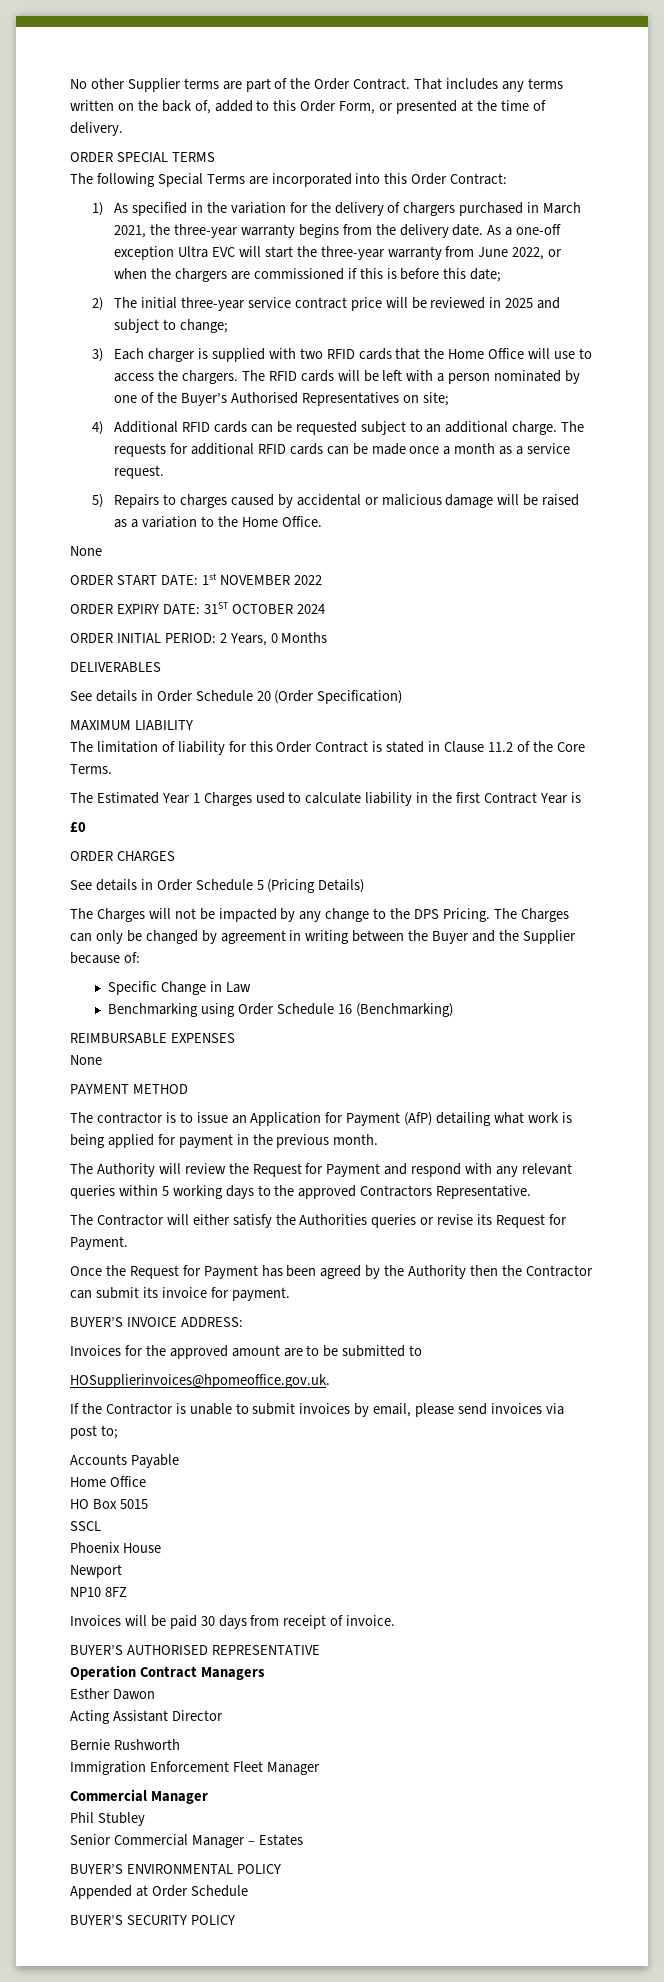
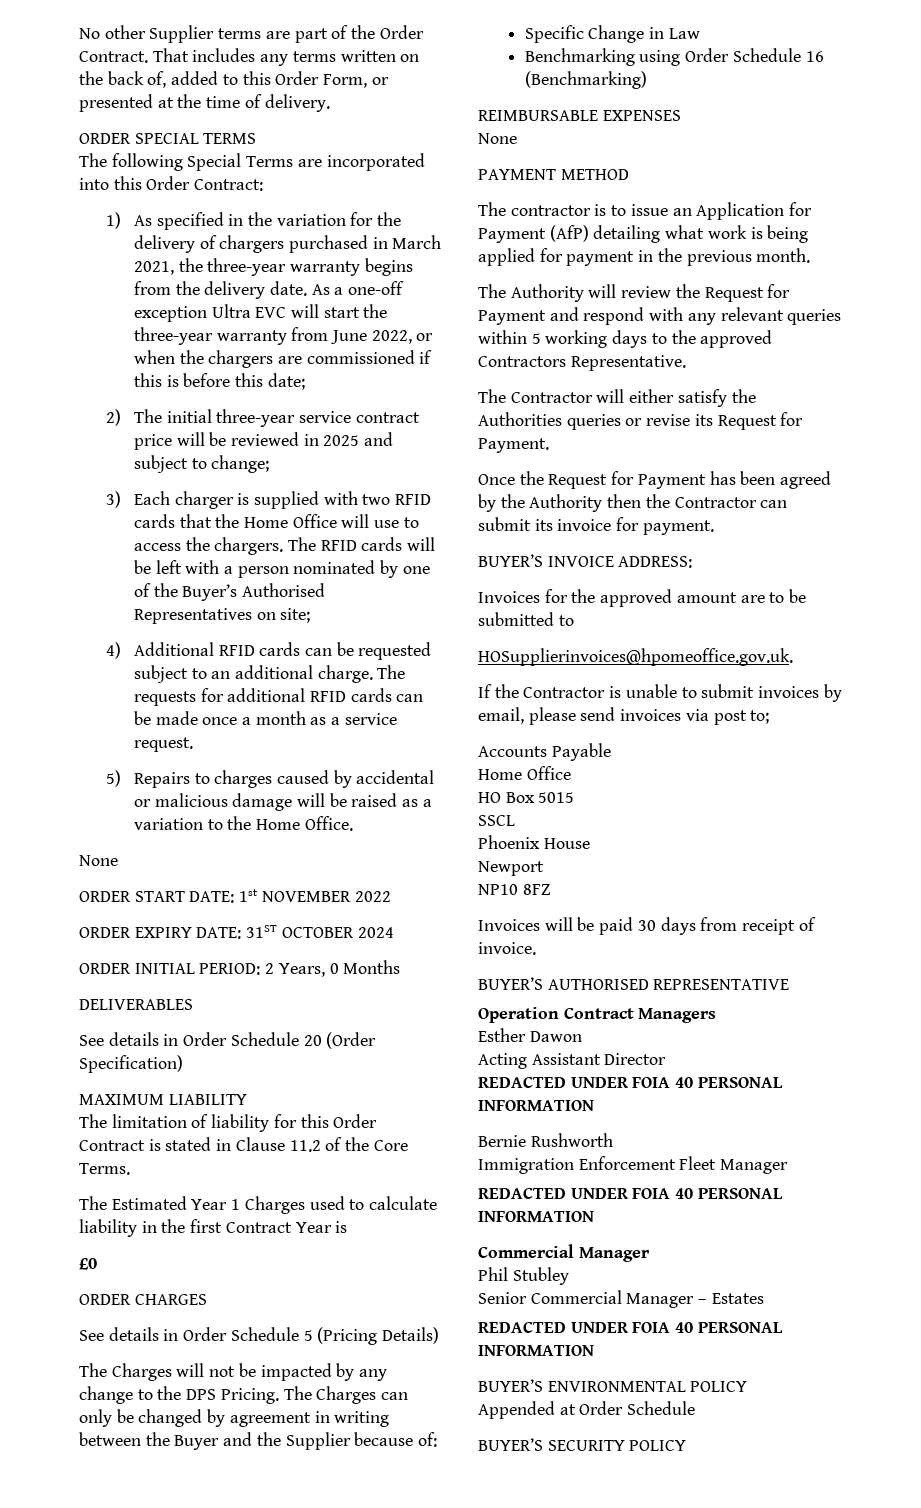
  Acting Assistant Director
+ REDACTED UNDER FOIA 40 PERSONAL INFORMATION
  Immigration Enforcement Fleet Manager
+ REDACTED UNDER FOIA 40 PERSONAL INFORMATION
  Senior Commercial Manager – Estates
+ REDACTED UNDER FOIA 40 PERSONAL INFORMATION

